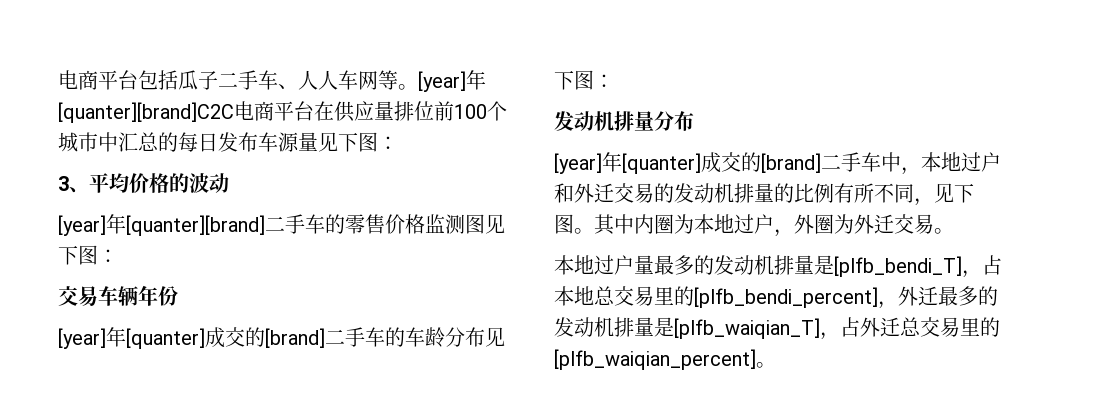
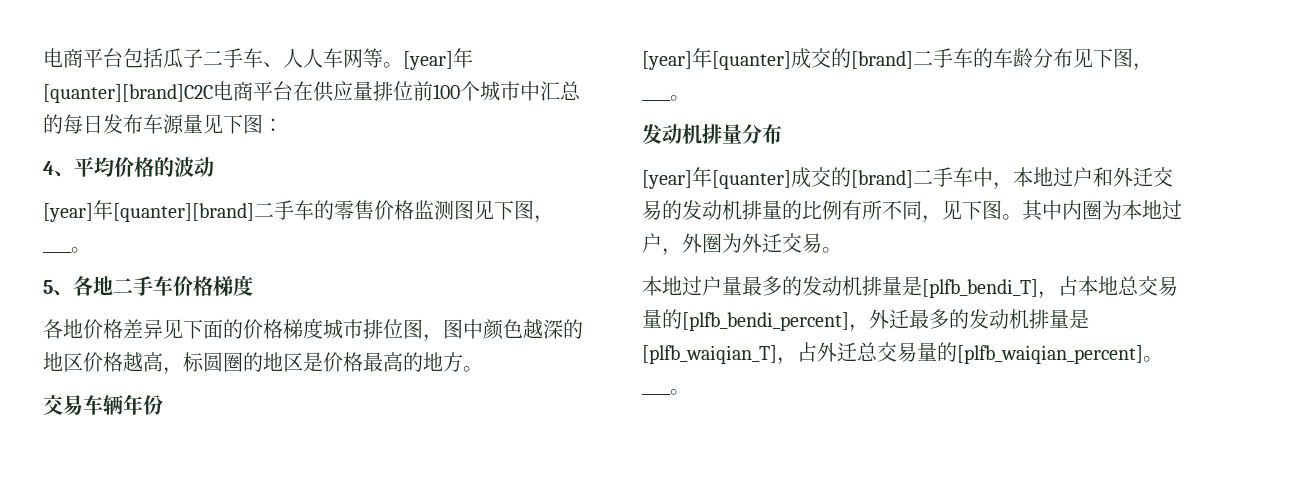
- 3、平均价格的波动
+ 4、平均价格的波动
- [year]年[quanter][brand]二手车的零售价格监测图见下图：
+ [year]年[quanter][brand]二手车的零售价格监测图见下图，____。
+ 5、各地二手车价格梯度
+ 各地价格差异见下面的价格梯度城市排位图，图中颜色越深的地区价格越高，标圆圈的地区是价格最高的地方。
- [year]年[quanter]成交的[brand]二手车的车龄分布见下图：
+ [year]年[quanter]成交的[brand]二手车的车龄分布见下图，____。
- 本地过户量最多的发动机排量是[plfb_bendi_T]，占本地总交易里的[plfb_bendi_percent]，外迁最多的发动机排量是[plfb_waiqian_T]，占外迁总交易里的[plfb_waiqian_percent]。
+ 本地过户量最多的发动机排量是[plfb_bendi_T]，占本地总交易量的[plfb_bendi_percent]，外迁最多的发动机排量是[plfb_waiqian_T]，占外迁总交易量的[plfb_waiqian_percent]。____。

